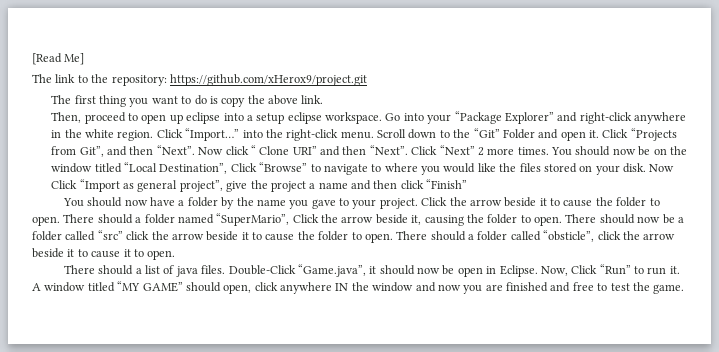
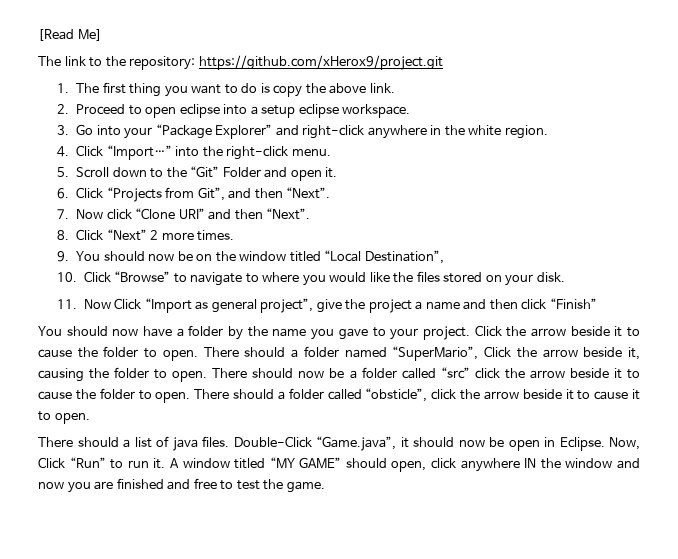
- The first thing you want to do is copy the above link.
+ 1. The first thing you want to do is copy the above link.
- Then, proceed to open up eclipse into a setup eclipse workspace. Go into your “Package Explorer” and right-click anywhere in the white region. Click “Import…” into the right-click menu. Scroll down to the “Git” Folder and open it. Click “Projects from Git”, and then “Next”. Now click “ Clone URI” and then “Next”. Click “Next” 2 more times. You should now be on the window titled “Local Destination”, Click “Browse” to navigate to where you would like the files stored on your disk. Now Click “Import as general project”, give the project a name and then click “Finish”
+ 2. Proceed to open eclipse into a setup eclipse workspace.
+ 3. Go into your “Package Explorer” and right-click anywhere in the white region.
+ 4. Click “Import…” into the right-click menu.
+ 5. Scroll down to the “Git” Folder and open it.
+ 6. Click “Projects from Git”, and then “Next”.
+ 7. Now click “Clone URI” and then “Next”.
+ 8. Click “Next” 2 more times.
+ 9. You should now be on the window titled “Local Destination”,
+ 10. Click “Browse” to navigate to where you would like the files stored on your disk.
+ 11. Now Click “Import as general project”, give the project a name and then click “Finish”

